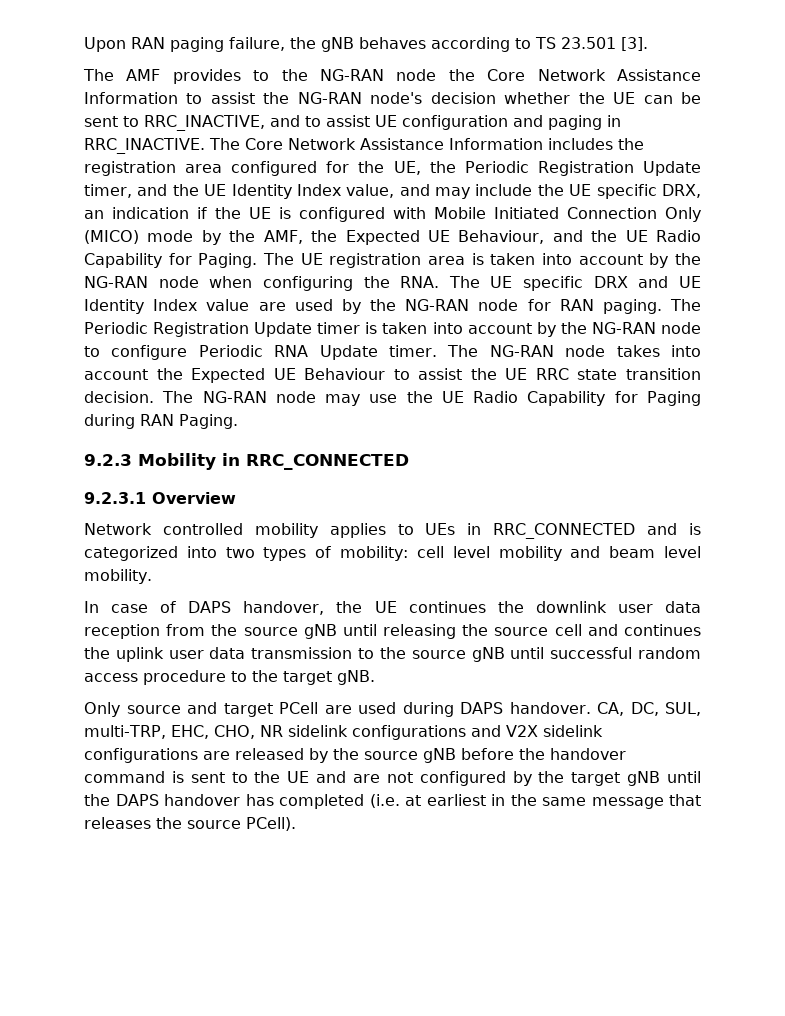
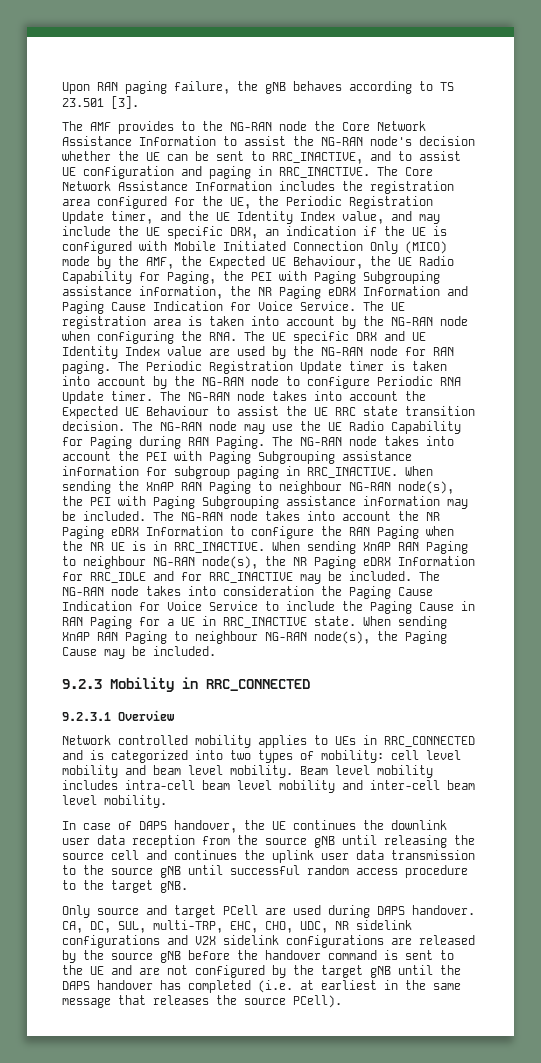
- The Core Network Assistance Information includes the registration area configured for the UE, the Periodic Registration Update timer, and the UE Identity Index value, and may include the UE specific DRX, an indication if the UE is configured with Mobile Initiated Connection Only (MICO) mode by the AMF, the Expected UE Behaviour, and the UE Radio Capability for Paging.
+ The Core Network Assistance Information includes the registration area configured for the UE, the Periodic Registration Update timer, and the UE Identity Index value, and may include the UE specific DRX, an indication if the UE is configured with Mobile Initiated Connection Only (MICO) mode by the AMF, the Expected UE Behaviour, the UE Radio Capability for Paging, the PEI with Paging Subgrouping assistance information, the NR Paging eDRX Information and Paging Cause Indication for Voice Service.
+ The NG-RAN node takes into account the PEI with Paging Subgrouping assistance information for subgroup paging in RRC_INACTIVE. When sending the XnAP RAN Paging to neighbour NG-RAN node(s), the PEI with Paging Subgrouping assistance information may be included. The NG-RAN node takes into account the NR Paging eDRX Information to configure the RAN Paging when the NR UE is in RRC_INACTIVE. When sending XnAP RAN Paging to neighbour NG-RAN node(s), the NR Paging eDRX Information for RRC_IDLE and for RRC_INACTIVE may be included. The NG-RAN node takes into consideration the Paging Cause Indication for Voice Service to include the Paging Cause in RAN Paging for a UE in RRC_INACTIVE state. When sending XnAP RAN Paging to neighbour NG-RAN node(s), the Paging Cause may be included.
+ Beam level mobility includes intra-cell beam level mobility and inter-cell beam level mobility.
- CA, DC, SUL, multi-TRP, EHC, CHO, NR sidelink configurations and V2X sidelink configurations are released by the source gNB before the handover command is sent to the UE and are not configured by the target gNB until the DAPS handover has completed (i.e. at earliest in the same message that releases the source PCell).
+ CA, DC, SUL, multi-TRP, EHC, CHO, UDC, NR sidelink configurations and V2X sidelink configurations are released by the source gNB before the handover command is sent to the UE and are not configured by the target gNB until the DAPS handover has completed (i.e. at earliest in the same message that releases the source PCell).

